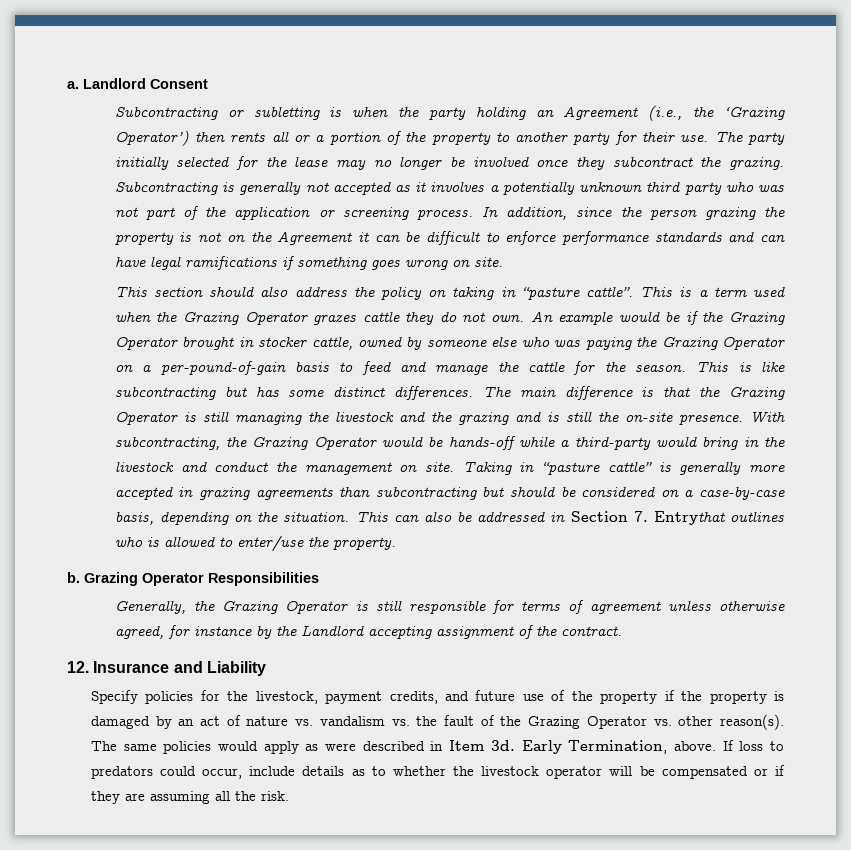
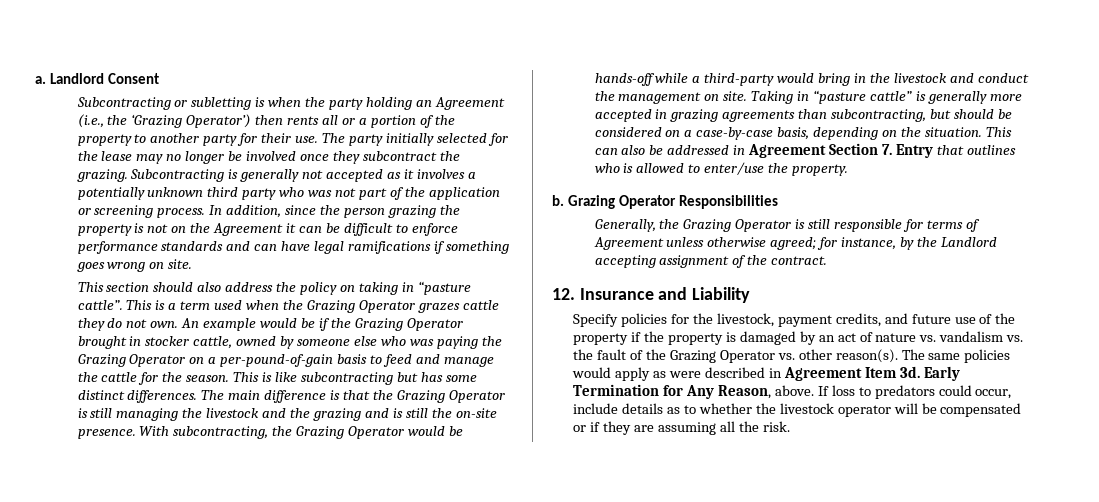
- Taking in “pasture cattle” is generally more accepted in grazing agreements than subcontracting but should be considered on a case-by-case basis, depending on the situation.
+ Taking in “pasture cattle” is generally more accepted in grazing agreements than subcontracting, but should be considered on a case-by-case basis, depending on the situation.
- This can also be addressed in Section 7. Entrythat outlines who is allowed to enter/use the property.
+ This can also be addressed in Agreement Section 7. Entry that outlines who is allowed to enter/use the property.
- Generally, the Grazing Operator is still responsible for terms of agreement unless otherwise agreed, for instance by the Landlord accepting assignment of the contract.
+ Generally, the Grazing Operator is still responsible for terms of Agreement unless otherwise agreed; for instance, by the Landlord accepting assignment of the contract.
- The same policies would apply as were described in Item 3d.
+ The same policies would apply as were described in Agreement Item 3d.
- Early Termination, above.
+ Early Termination for Any Reason, above.

